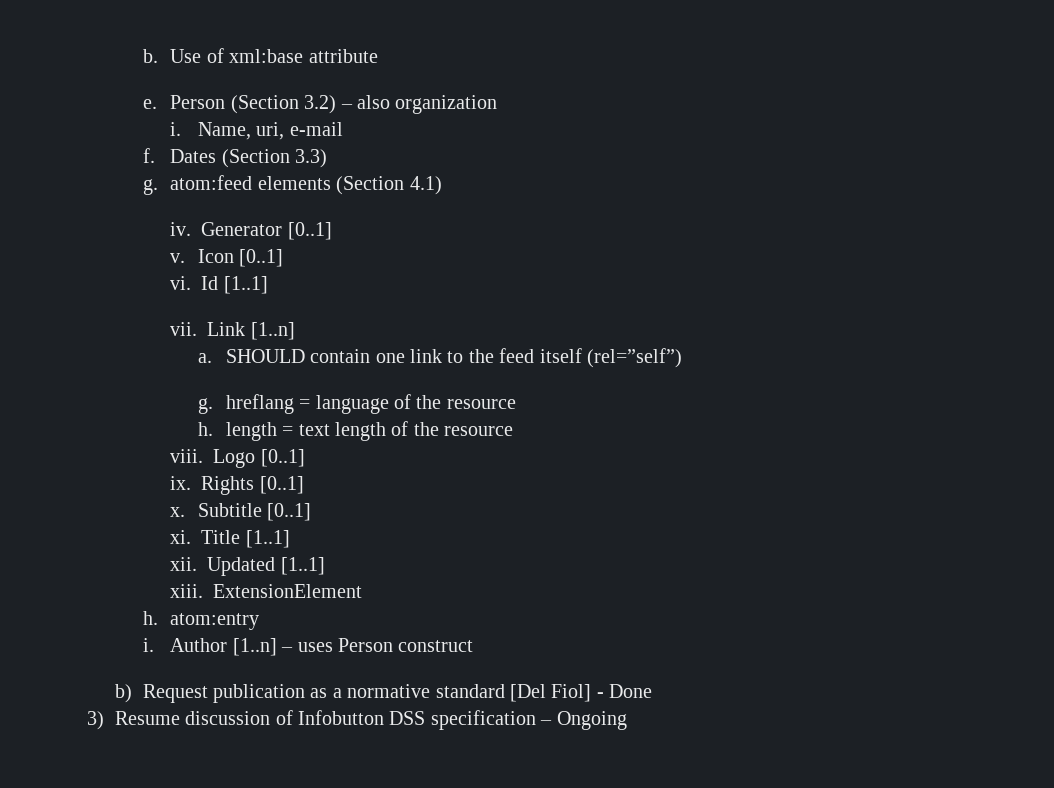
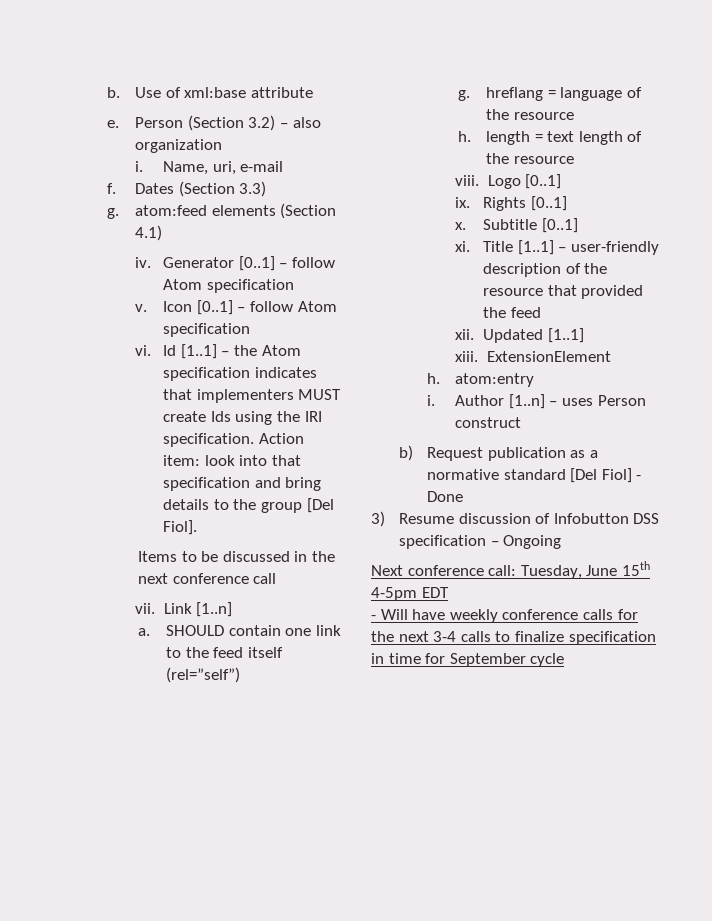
- Generator [0..1]
+ Generator [0..1] – follow Atom specification
- Icon [0..1]
+ Icon [0..1] – follow Atom specification
- Id [1..1]
+ Id [1..1] – the Atom specification indicates that implementers MUST create Ids using the IRI specification. Action item: look into that specification and bring details to the group [Del Fiol].
+ Items to be discussed in the next conference call
- Title [1..1]
+ Title [1..1] – user-friendly description of the resource that provided the feed
+ Next conference call: Tuesday, June 15th 4-5pm EDT
+ - Will have weekly conference calls for the next 3-4 calls to finalize specification in time for September cycle

